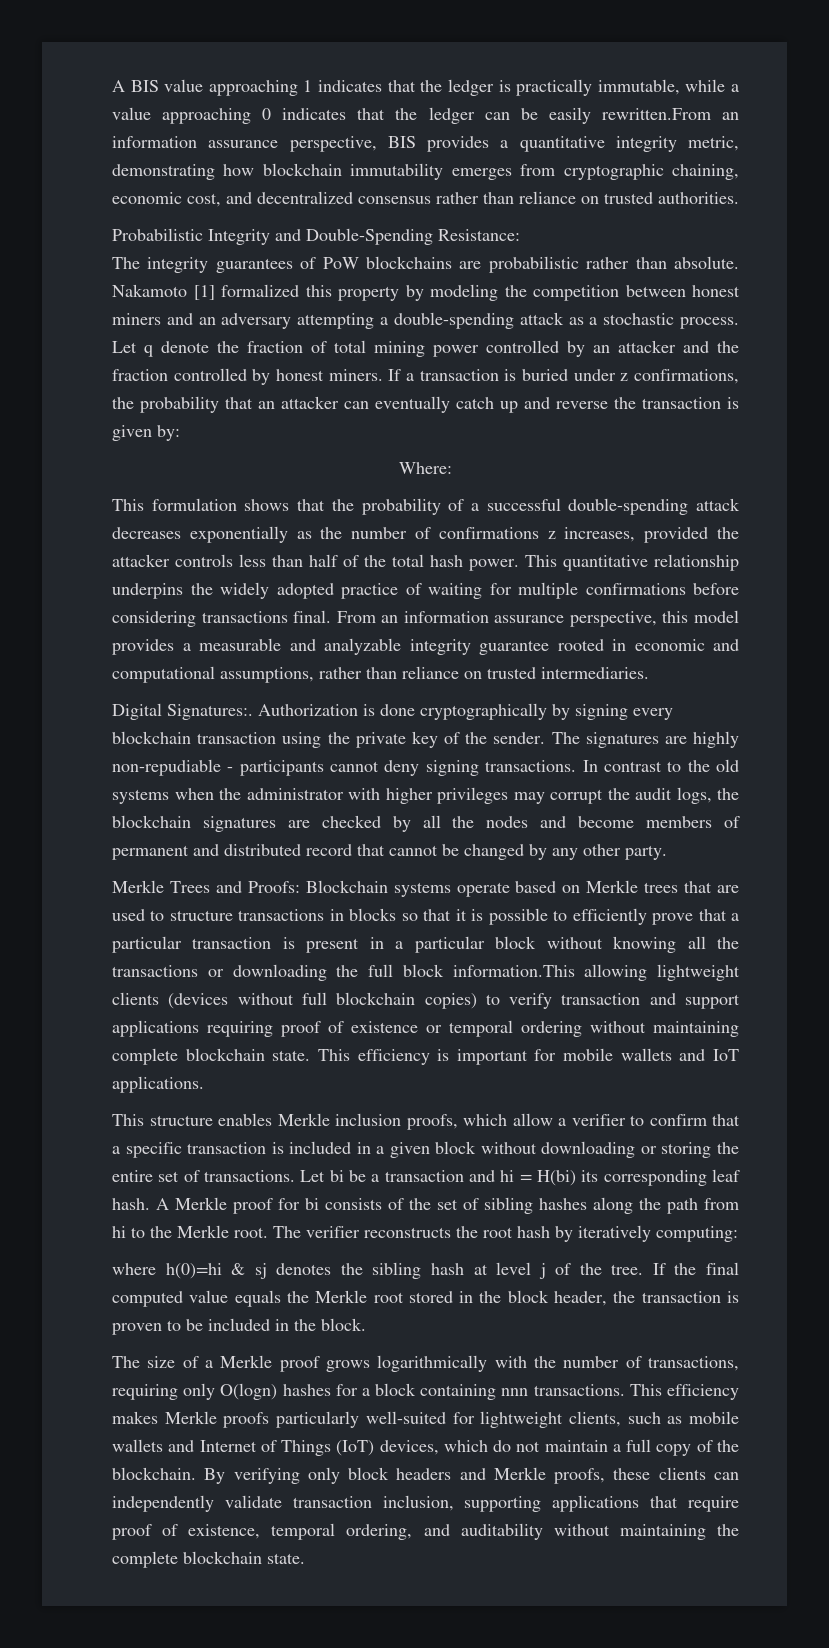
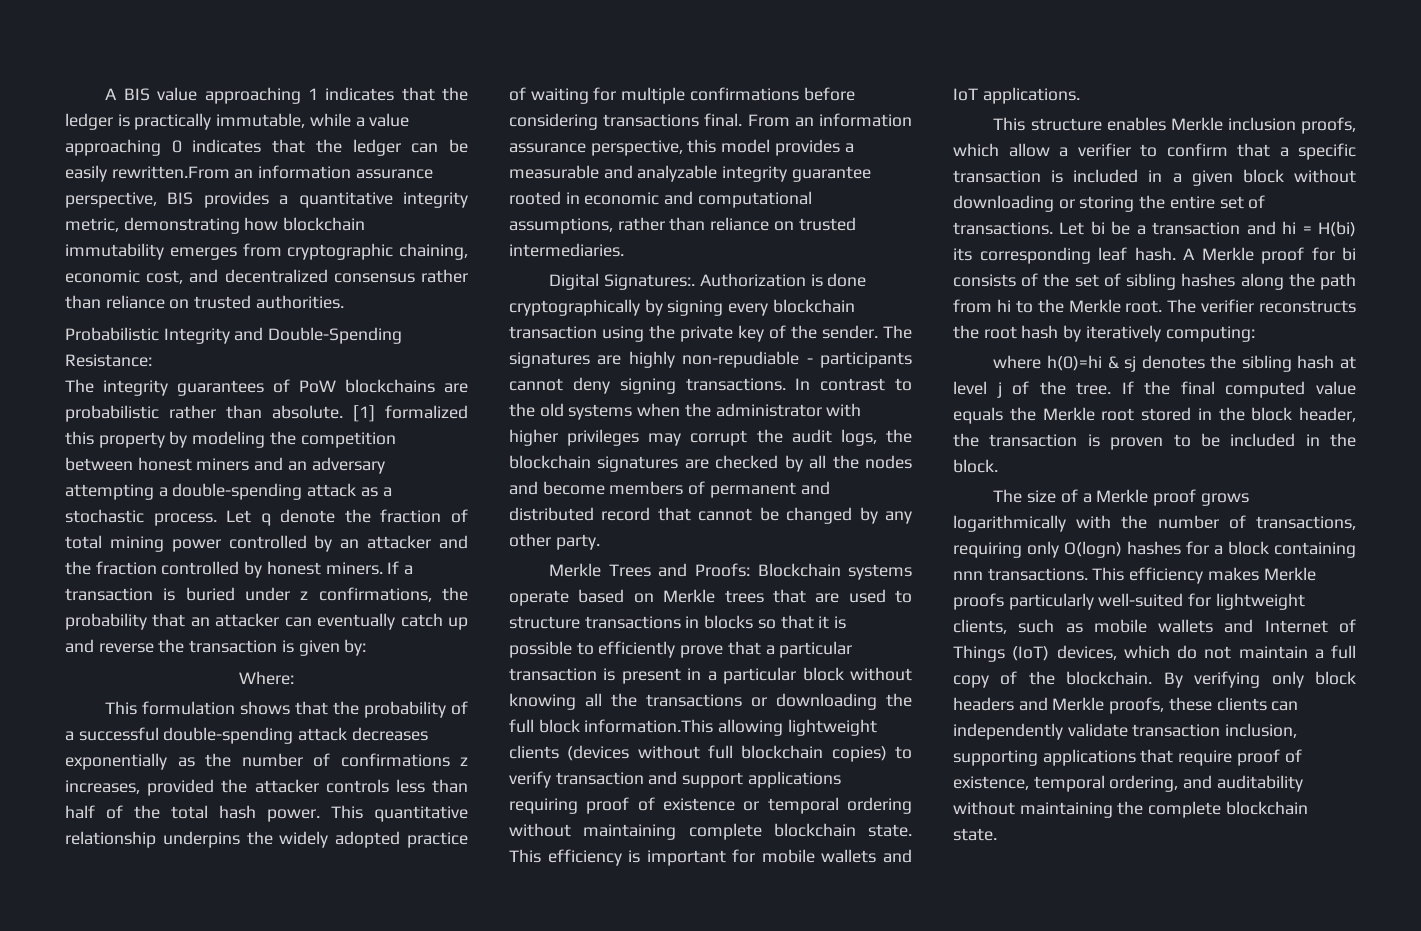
- Nakamoto [1] formalized this property by modeling the competition between honest miners and an adversary attempting a double-spending attack as a stochastic process.
+ [1] formalized this property by modeling the competition between honest miners and an adversary attempting a double-spending attack as a stochastic process.

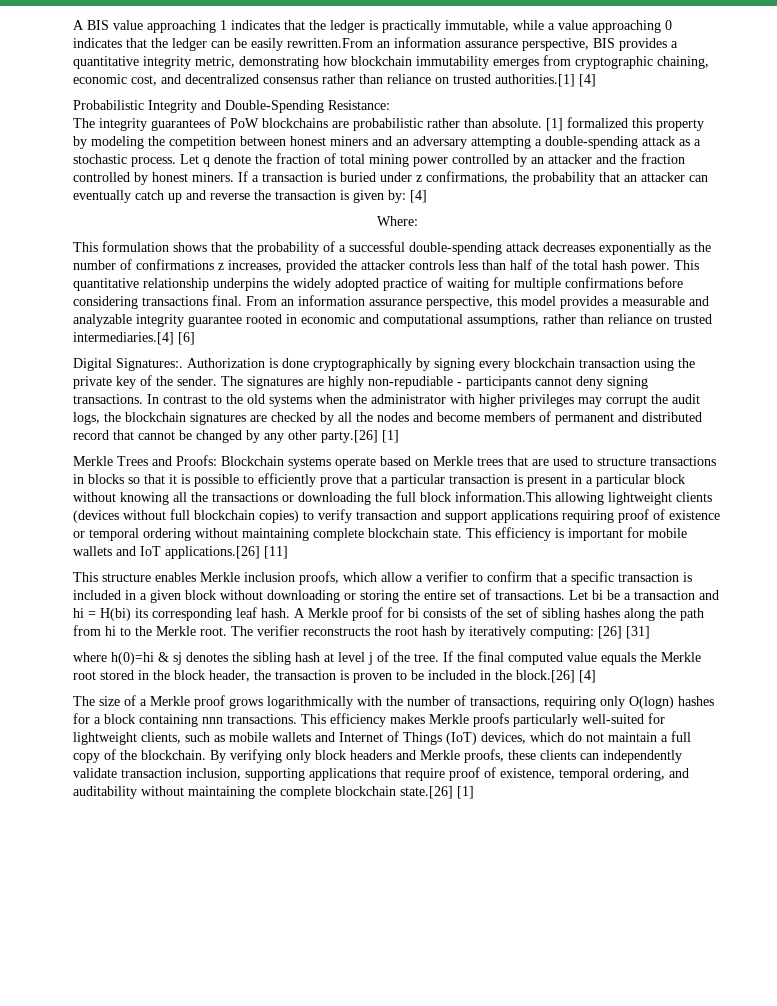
- A BIS value approaching 1 indicates that the ledger is practically immutable, while a value approaching 0 indicates that the ledger can be easily rewritten.From an information assurance perspective, BIS provides a quantitative integrity metric, demonstrating how blockchain immutability emerges from cryptographic chaining, economic cost, and decentralized consensus rather than reliance on trusted authorities.
+ A BIS value approaching 1 indicates that the ledger is practically immutable, while a value approaching 0 indicates that the ledger can be easily rewritten.From an information assurance perspective, BIS provides a quantitative integrity metric, demonstrating how blockchain immutability emerges from cryptographic chaining, economic cost, and decentralized consensus rather than reliance on trusted authorities.[1] [4]
- If a transaction is buried under z confirmations, the probability that an attacker can eventually catch up and reverse the transaction is given by:
+ If a transaction is buried under z confirmations, the probability that an attacker can eventually catch up and reverse the transaction is given by: [4]
- From an information assurance perspective, this model provides a measurable and analyzable integrity guarantee rooted in economic and computational assumptions, rather than reliance on trusted intermediaries.
+ From an information assurance perspective, this model provides a measurable and analyzable integrity guarantee rooted in economic and computational assumptions, rather than reliance on trusted intermediaries.[4] [6]
- In contrast to the old systems when the administrator with higher privileges may corrupt the audit logs, the blockchain signatures are checked by all the nodes and become members of permanent and distributed record that cannot be changed by any other party.
+ In contrast to the old systems when the administrator with higher privileges may corrupt the audit logs, the blockchain signatures are checked by all the nodes and become members of permanent and distributed record that cannot be changed by any other party.[26] [1]
- This efficiency is important for mobile wallets and IoT applications.
+ This efficiency is important for mobile wallets and IoT applications.[26] [11]
- The verifier reconstructs the root hash by iteratively computing:
+ The verifier reconstructs the root hash by iteratively computing: [26] [31]
- If the final computed value equals the Merkle root stored in the block header, the transaction is proven to be included in the block.
+ If the final computed value equals the Merkle root stored in the block header, the transaction is proven to be included in the block.[26] [4]
- By verifying only block headers and Merkle proofs, these clients can independently validate transaction inclusion, supporting applications that require proof of existence, temporal ordering, and auditability without maintaining the complete blockchain state.
+ By verifying only block headers and Merkle proofs, these clients can independently validate transaction inclusion, supporting applications that require proof of existence, temporal ordering, and auditability without maintaining the complete blockchain state.[26] [1]

